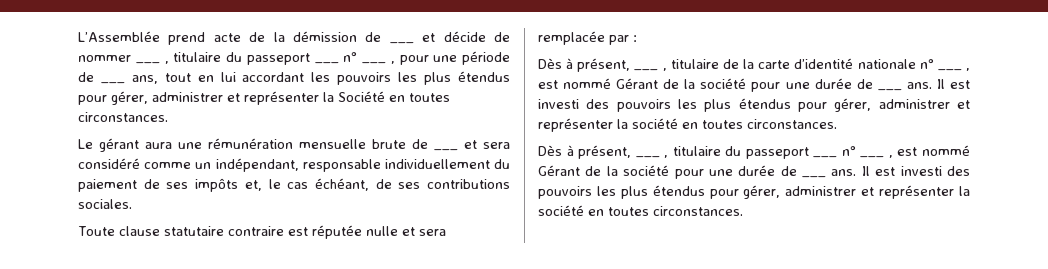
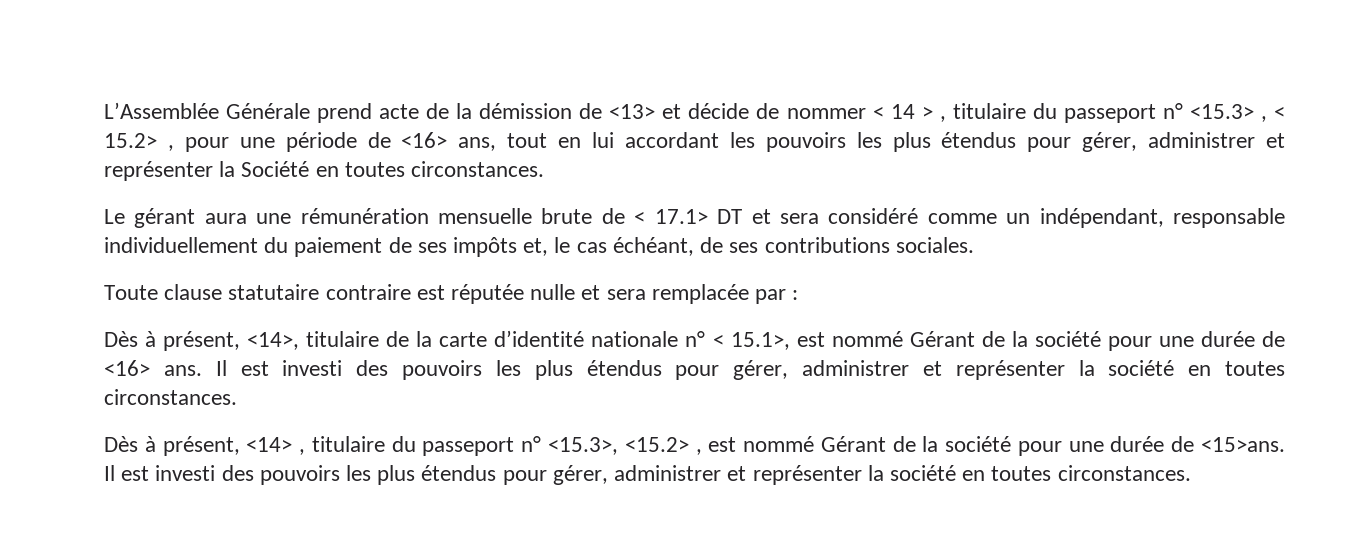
- L’Assemblée prend acte de la démission de ___ et décide de nommer ___ , titulaire du passeport ___ n° ___ , pour une période de ___ ans, tout en lui accordant les pouvoirs les plus étendus pour gérer, administrer et représenter la Société en toutes circonstances.
+ L’Assemblée Générale prend acte de la démission de <13> et décide de nommer < 14 > , titulaire du passeport n° <15.3> , < 15.2> , pour une période de <16> ans, tout en lui accordant les pouvoirs les plus étendus pour gérer, administrer et représenter la Société en toutes circonstances.
- Le gérant aura une rémunération mensuelle brute de ___ et sera considéré comme un indépendant, responsable individuellement du paiement de ses impôts et, le cas échéant, de ses contributions sociales.
+ Le gérant aura une rémunération mensuelle brute de < 17.1> DT et sera considéré comme un indépendant, responsable individuellement du paiement de ses impôts et, le cas échéant, de ses contributions sociales.
- Dès à présent, ___ , titulaire de la carte d’identité nationale n° ___ , est nommé Gérant de la société pour une durée de ___ ans.
+ Dès à présent, <14>, titulaire de la carte d’identité nationale n° < 15.1>, est nommé Gérant de la société pour une durée de <16> ans.
- Dès à présent, ___ , titulaire du passeport ___ n° ___ , est nommé Gérant de la société pour une durée de ___ ans.
+ Dès à présent, <14> , titulaire du passeport n° <15.3>, <15.2> , est nommé Gérant de la société pour une durée de <15>ans.

